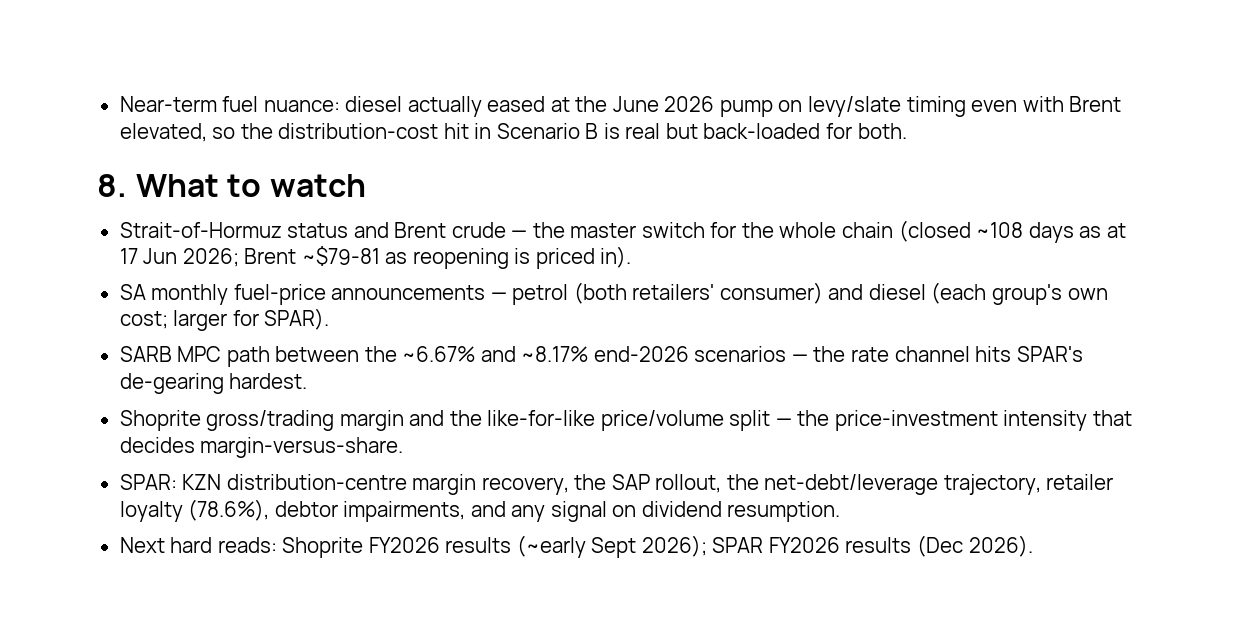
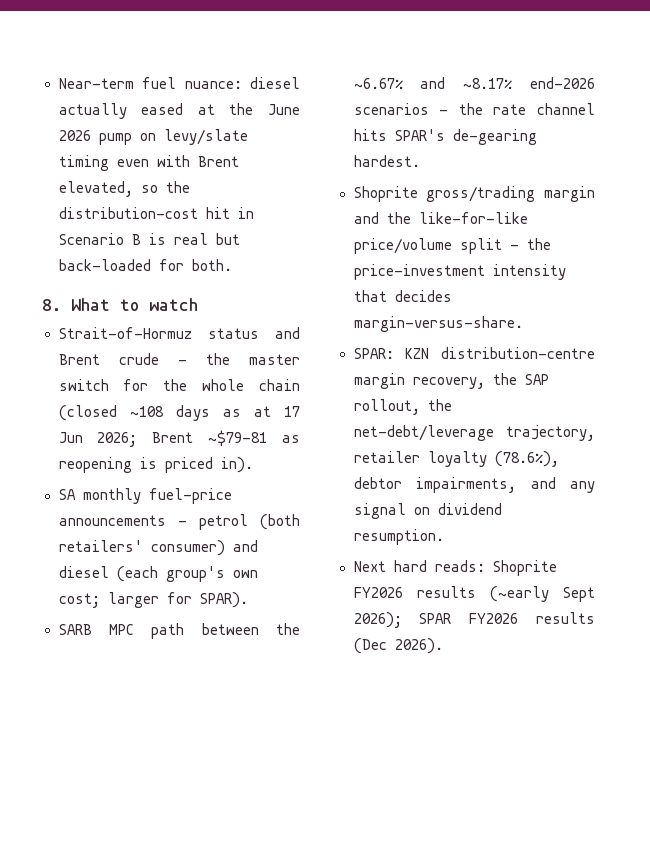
- Strait-of-Hormuz status and Brent crude — the master switch for the whole chain (closed ~108 days as at 17 Jun 2026; Brent ~$79-81 as reopening is priced in).
+ Strait-of-Hormuz status and Brent crude - the master switch for the whole chain (closed ~108 days as at 17 Jun 2026; Brent ~$79-81 as reopening is priced in).
- SA monthly fuel-price announcements — petrol (both retailers' consumer) and diesel (each group's own cost; larger for SPAR).
+ SA monthly fuel-price announcements - petrol (both retailers' consumer) and diesel (each group's own cost; larger for SPAR).
- SARB MPC path between the ~6.67% and ~8.17% end-2026 scenarios — the rate channel hits SPAR's de-gearing hardest.
+ SARB MPC path between the ~6.67% and ~8.17% end-2026 scenarios - the rate channel hits SPAR's de-gearing hardest.
- Shoprite gross/trading margin and the like-for-like price/volume split — the price-investment intensity that decides margin-versus-share.
+ Shoprite gross/trading margin and the like-for-like price/volume split - the price-investment intensity that decides margin-versus-share.

